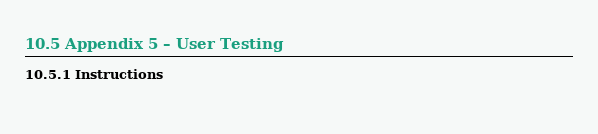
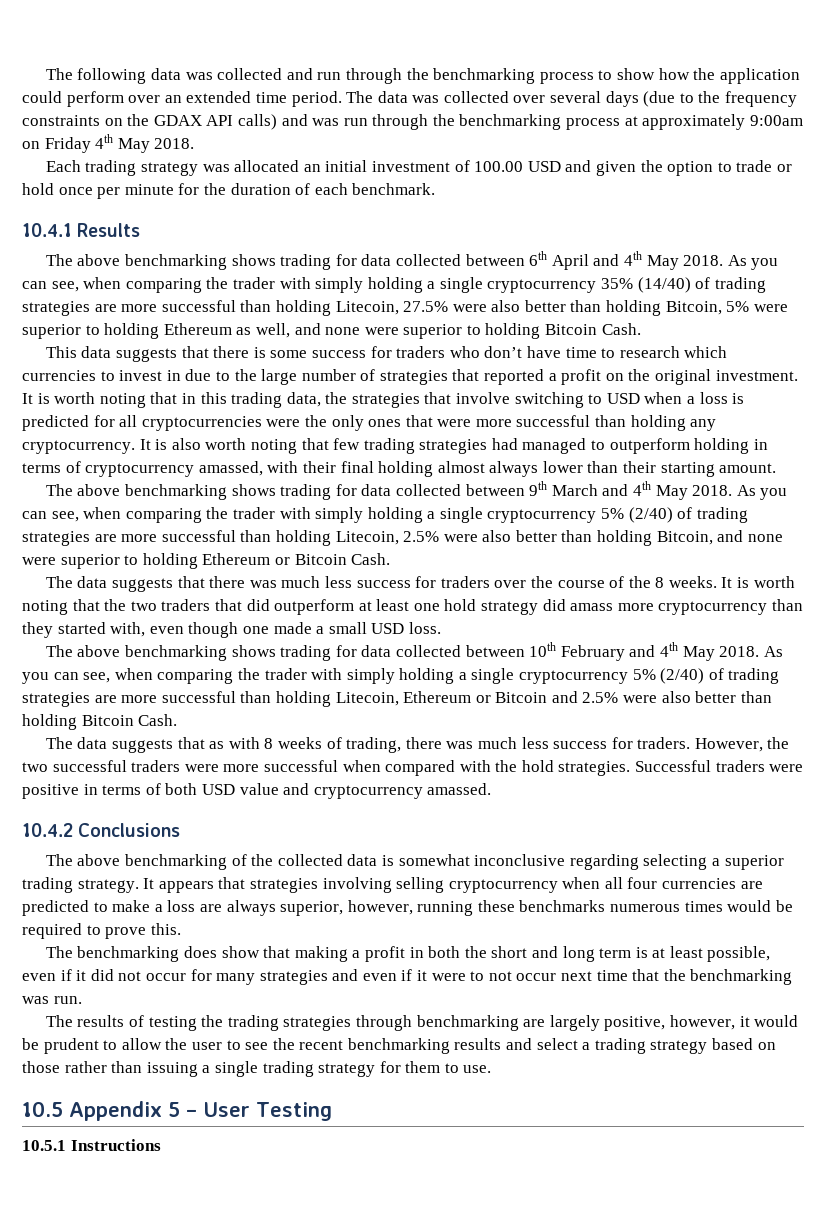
+ The following data was collected and run through the benchmarking process to show how the application could perform over an extended time period. The data was collected over several days (due to the frequency constraints on the GDAX API calls) and was run through the benchmarking process at approximately 9:00am on Friday 4th May 2018.
+ Each trading strategy was allocated an initial investment of 100.00 USD and given the option to trade or hold once per minute for the duration of each benchmark.
+ 10.4.1 Results
+ The above benchmarking shows trading for data collected between 6th April and 4th May 2018. As you can see, when comparing the trader with simply holding a single cryptocurrency 35% (14/40) of trading strategies are more successful than holding Litecoin, 27.5% were also better than holding Bitcoin, 5% were superior to holding Ethereum as well, and none were superior to holding Bitcoin Cash.
+ This data suggests that there is some success for traders who don’t have time to research which currencies to invest in due to the large number of strategies that reported a profit on the original investment. It is worth noting that in this trading data, the strategies that involve switching to USD when a loss is predicted for all cryptocurrencies were the only ones that were more successful than holding any cryptocurrency. It is also worth noting that few trading strategies had managed to outperform holding in terms of cryptocurrency amassed, with their final holding almost always lower than their starting amount.
+ The above benchmarking shows trading for data collected between 9th March and 4th May 2018. As you can see, when comparing the trader with simply holding a single cryptocurrency 5% (2/40) of trading strategies are more successful than holding Litecoin, 2.5% were also better than holding Bitcoin, and none were superior to holding Ethereum or Bitcoin Cash.
+ The data suggests that there was much less success for traders over the course of the 8 weeks. It is worth noting that the two traders that did outperform at least one hold strategy did amass more cryptocurrency than they started with, even though one made a small USD loss.
+ The above benchmarking shows trading for data collected between 10th February and 4th May 2018. As you can see, when comparing the trader with simply holding a single cryptocurrency 5% (2/40) of trading strategies are more successful than holding Litecoin, Ethereum or Bitcoin and 2.5% were also better than holding Bitcoin Cash.
+ The data suggests that as with 8 weeks of trading, there was much less success for traders. However, the two successful traders were more successful when compared with the hold strategies. Successful traders were positive in terms of both USD value and cryptocurrency amassed.
+ 10.4.2 Conclusions
+ The above benchmarking of the collected data is somewhat inconclusive regarding selecting a superior trading strategy. It appears that strategies involving selling cryptocurrency when all four currencies are predicted to make a loss are always superior, however, running these benchmarks numerous times would be required to prove this.
+ The benchmarking does show that making a profit in both the short and long term is at least possible, even if it did not occur for many strategies and even if it were to not occur next time that the benchmarking was run.
+ The results of testing the trading strategies through benchmarking are largely positive, however, it would be prudent to allow the user to see the recent benchmarking results and select a trading strategy based on those rather than issuing a single trading strategy for them to use.

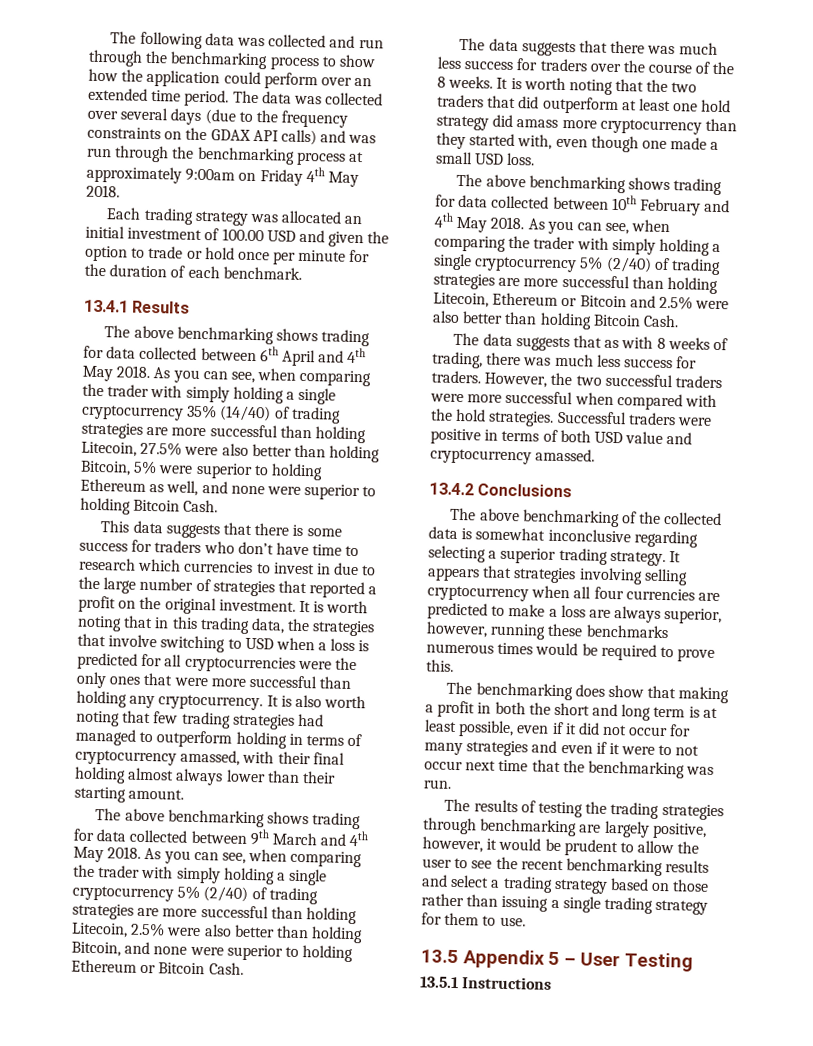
- 10.4.1 Results
+ 13.4.1 Results
- 10.4.2 Conclusions
+ 13.4.2 Conclusions
- 10.5 Appendix 5 – User Testing
+ 13.5 Appendix 5 – User Testing
- 10.5.1 Instructions
+ 13.5.1 Instructions

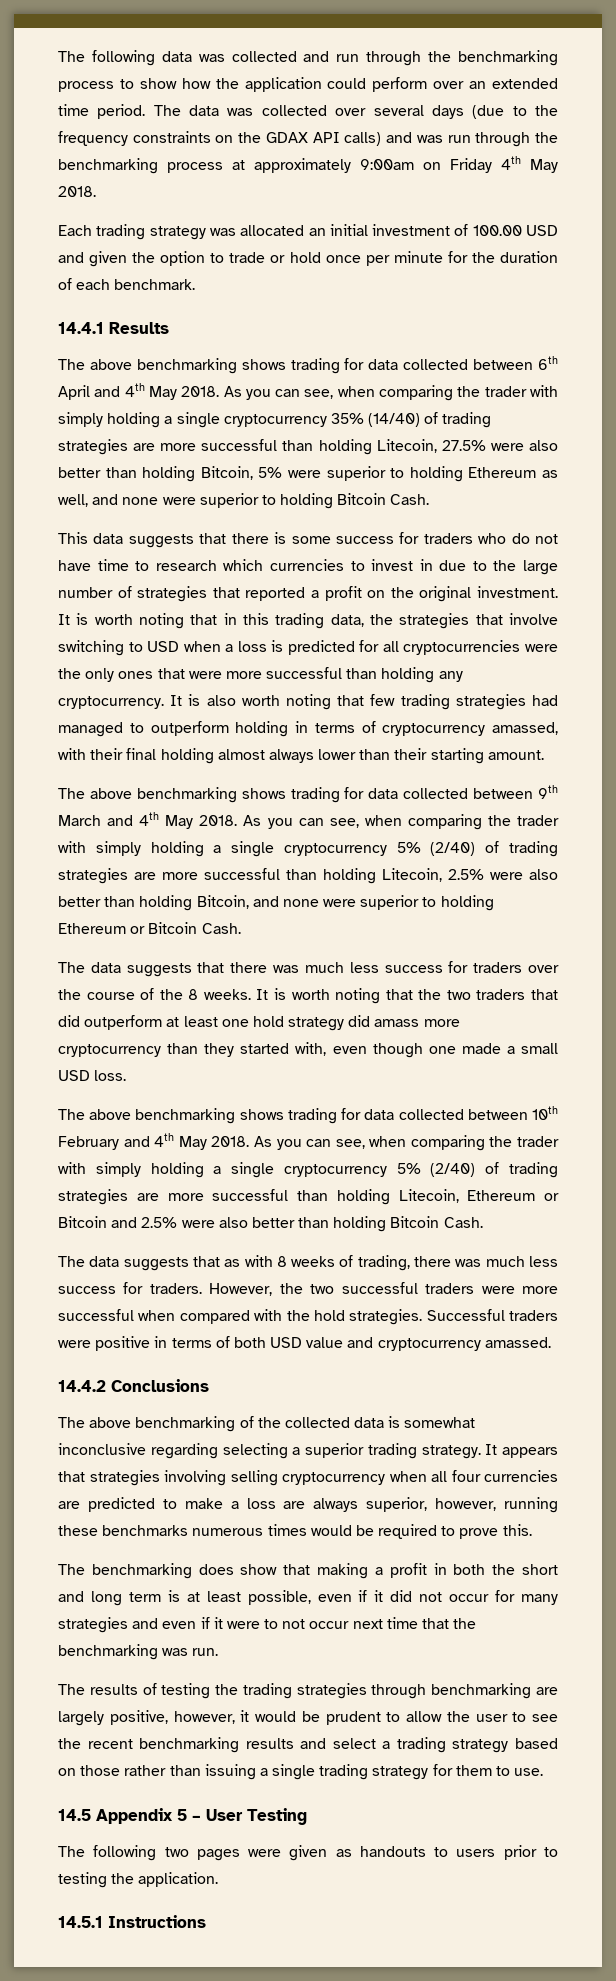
- 13.4.1 Results
+ 14.4.1 Results
- This data suggests that there is some success for traders who don’t have time to research which currencies to invest in due to the large number of strategies that reported a profit on the original investment.
+ This data suggests that there is some success for traders who do not have time to research which currencies to invest in due to the large number of strategies that reported a profit on the original investment.
- 13.4.2 Conclusions
+ 14.4.2 Conclusions
- 13.5 Appendix 5 – User Testing
+ 14.5 Appendix 5 – User Testing
- 13.5.1 Instructions
+ The following two pages were given as handouts to users prior to testing the application.
+ 14.5.1 Instructions

